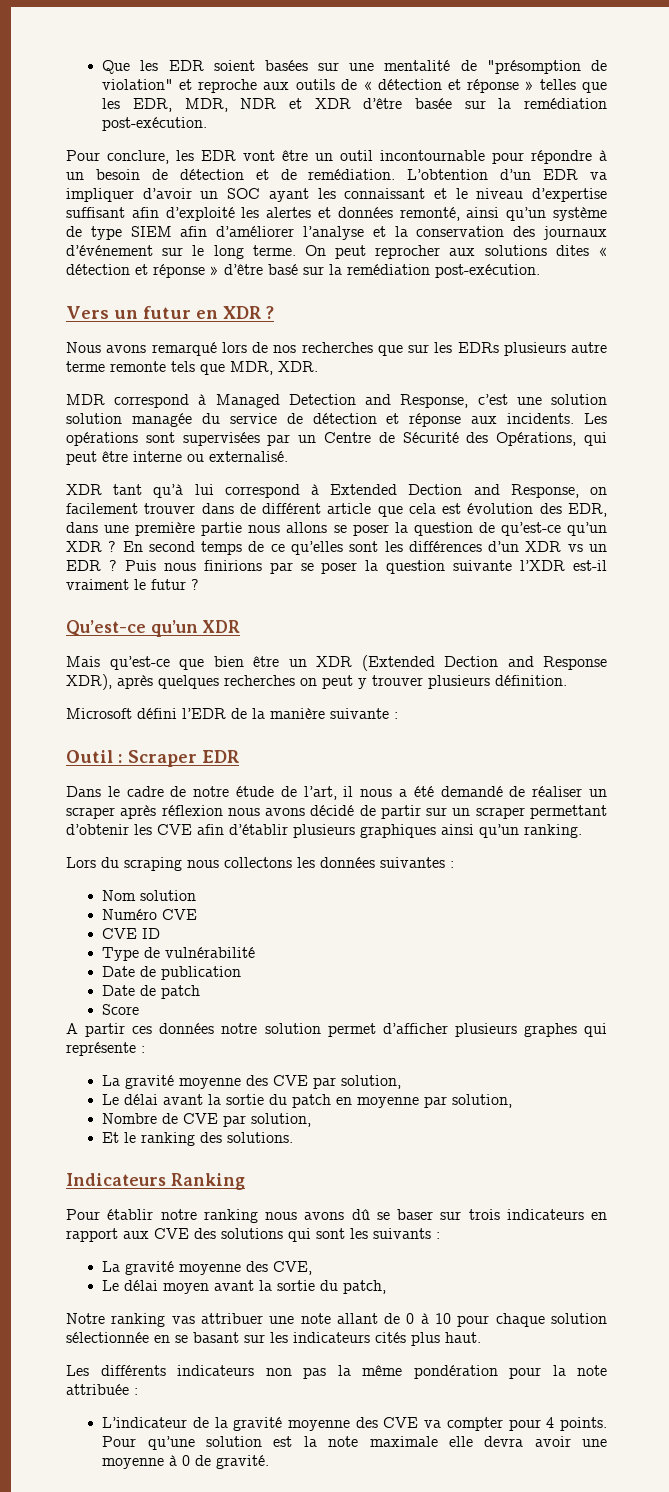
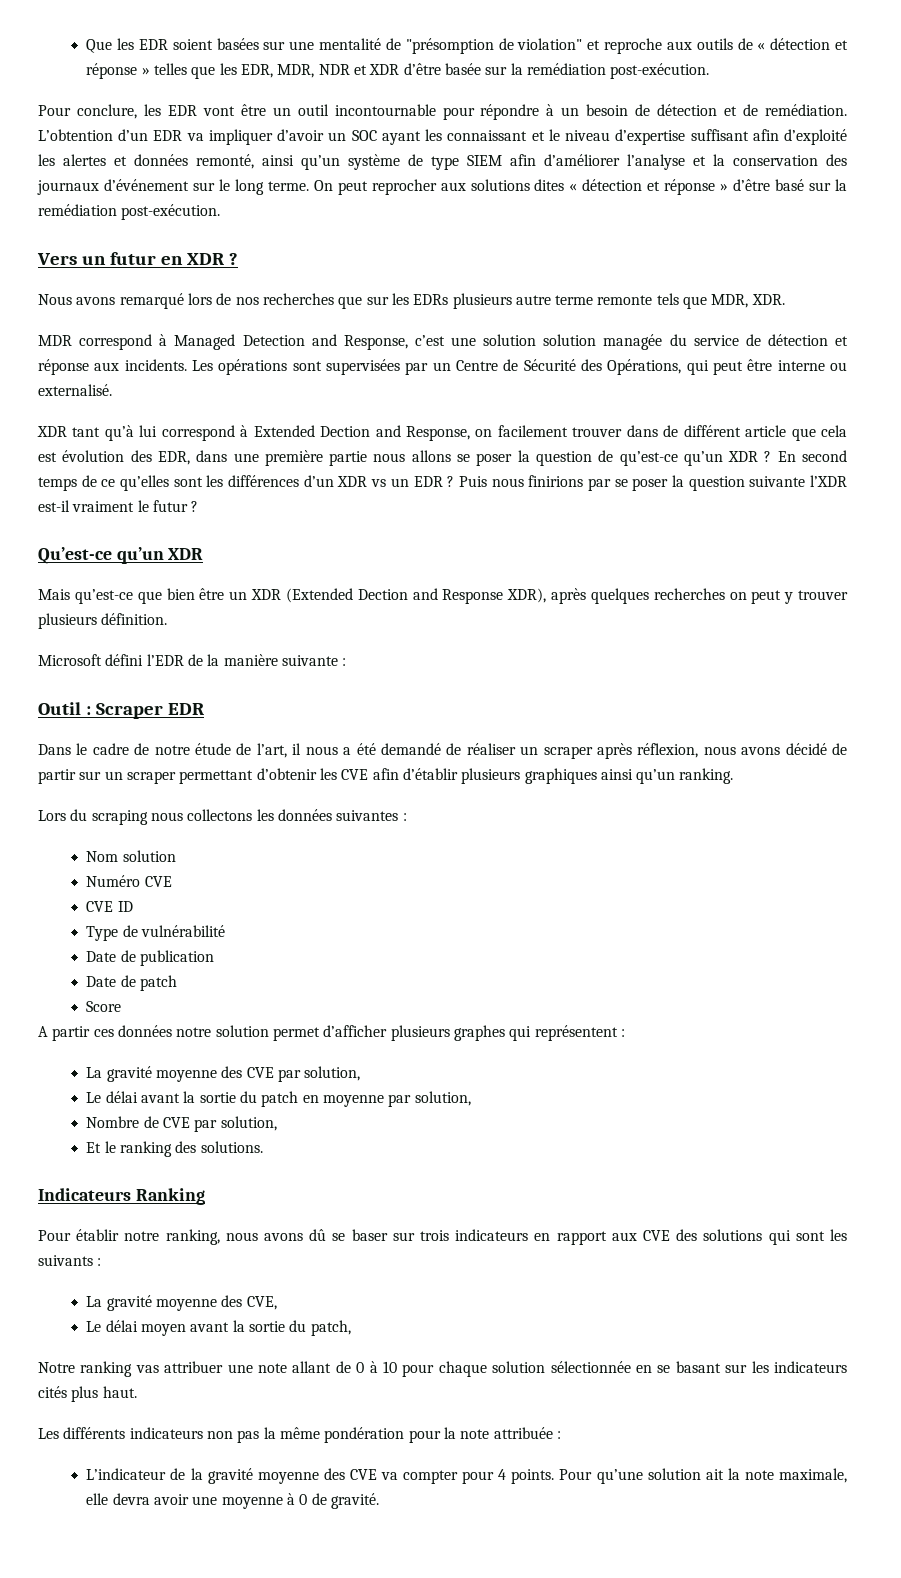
- Dans le cadre de notre étude de l’art, il nous a été demandé de réaliser un scraper après réflexion nous avons décidé de partir sur un scraper permettant d’obtenir les CVE afin d’établir plusieurs graphiques ainsi qu’un ranking.
+ Dans le cadre de notre étude de l’art, il nous a été demandé de réaliser un scraper après réflexion, nous avons décidé de partir sur un scraper permettant d’obtenir les CVE afin d’établir plusieurs graphiques ainsi qu’un ranking.
- A partir ces données notre solution permet d’afficher plusieurs graphes qui représente :
+ A partir ces données notre solution permet d’afficher plusieurs graphes qui représentent :
- Pour établir notre ranking nous avons dû se baser sur trois indicateurs en rapport aux CVE des solutions qui sont les suivants :
+ Pour établir notre ranking, nous avons dû se baser sur trois indicateurs en rapport aux CVE des solutions qui sont les suivants :
- Pour qu’une solution est la note maximale elle devra avoir une moyenne à 0 de gravité.
+ Pour qu’une solution ait la note maximale, elle devra avoir une moyenne à 0 de gravité.

